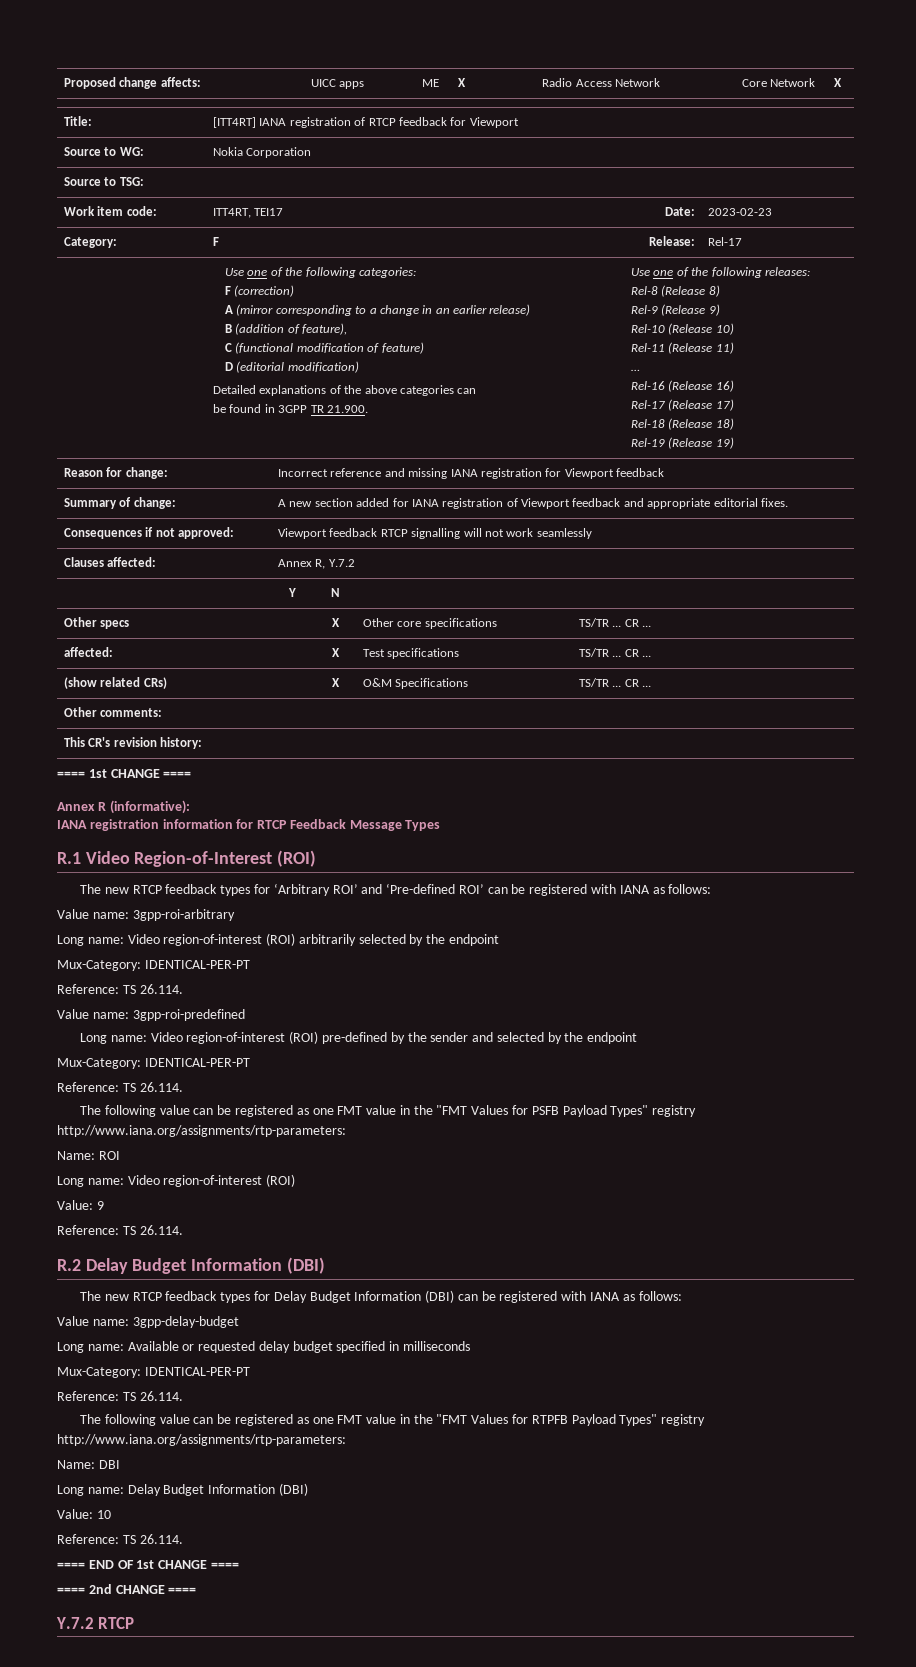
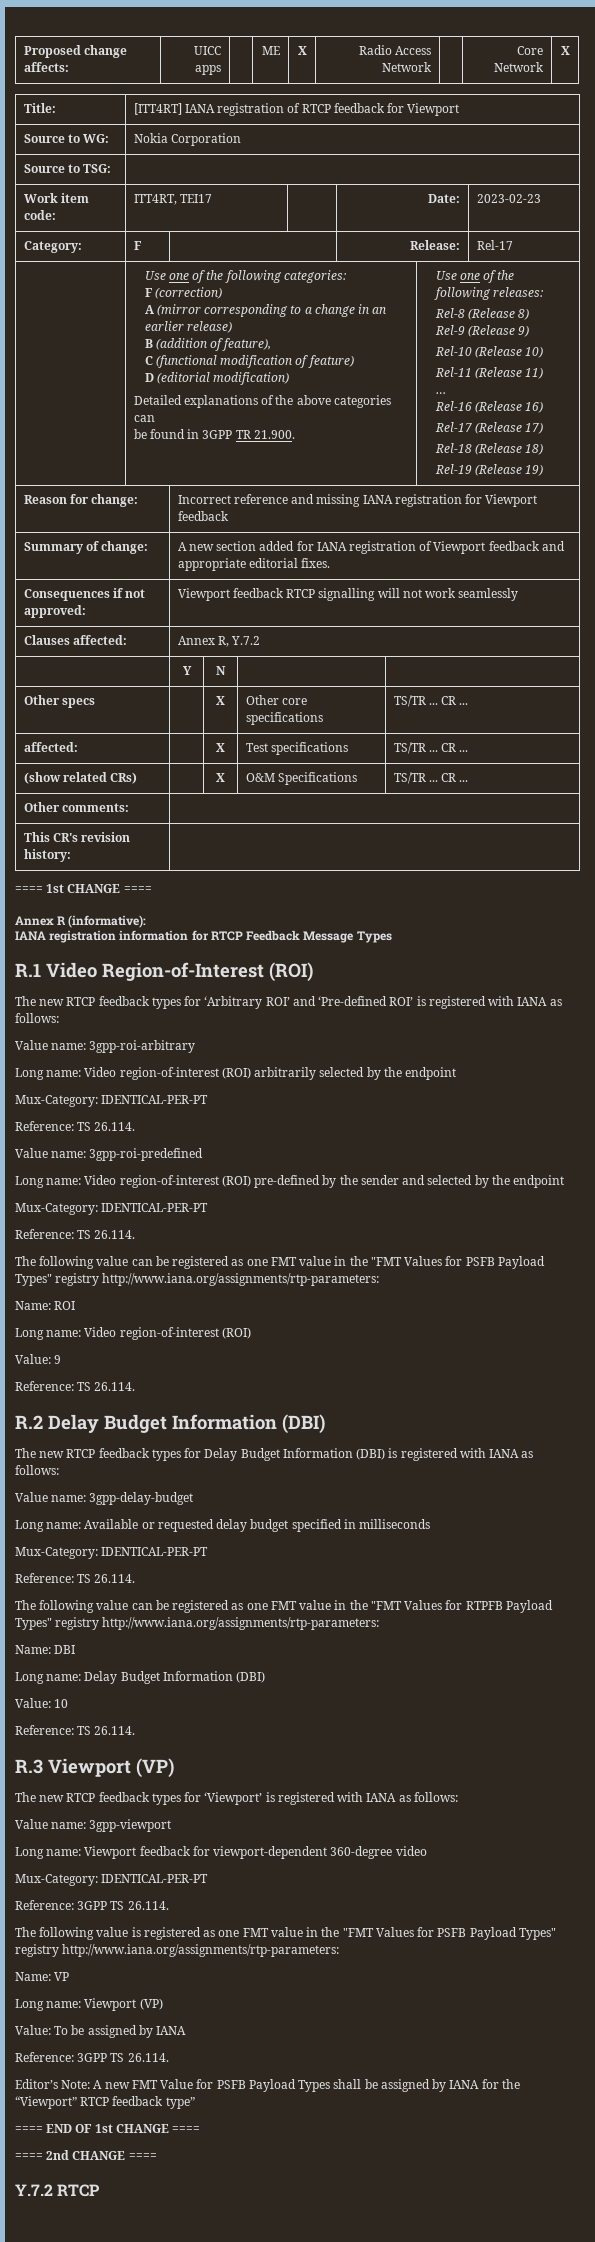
- The new RTCP feedback types for ‘Arbitrary ROI’ and ‘Pre-defined ROI’ can be registered with IANA as follows:
+ The new RTCP feedback types for ‘Arbitrary ROI’ and ‘Pre-defined ROI’ is registered with IANA as follows:
- The new RTCP feedback types for Delay Budget Information (DBI) can be registered with IANA as follows:
+ The new RTCP feedback types for Delay Budget Information (DBI) is registered with IANA as follows:
+ R.3 Viewport (VP)
+ The new RTCP feedback types for ‘Viewport’ is registered with IANA as follows:
+ Value name: 3gpp-viewport
+ Long name: Viewport feedback for viewport-dependent 360-degree video
+ Mux-Category: IDENTICAL-PER-PT
+ Reference: 3GPP TS 26.114.
+ The following value is registered as one FMT value in the "FMT Values for PSFB Payload Types" registry http://www.iana.org/assignments/rtp-parameters:
+ Name: VP
+ Long name: Viewport (VP)
+ Value: To be assigned by IANA
+ Reference: 3GPP TS 26.114.
+ Editor’s Note: A new FMT Value for PSFB Payload Types shall be assigned by IANA for the “Viewport” RTCP feedback type”

